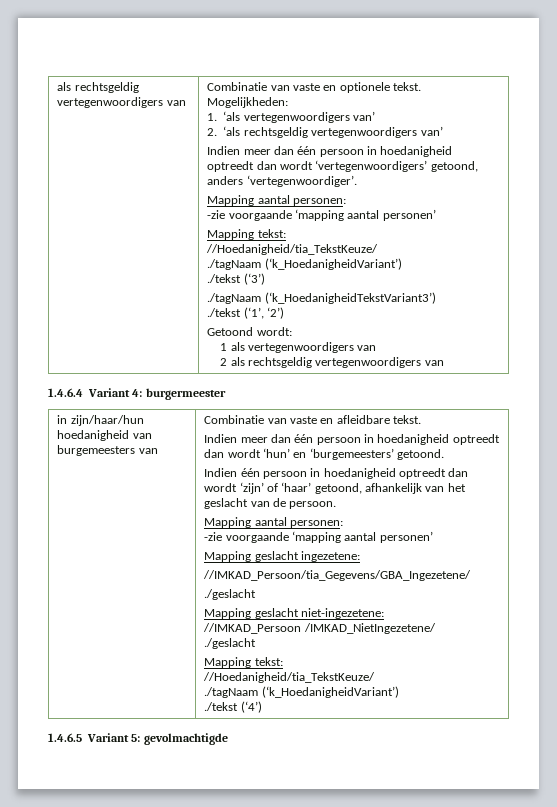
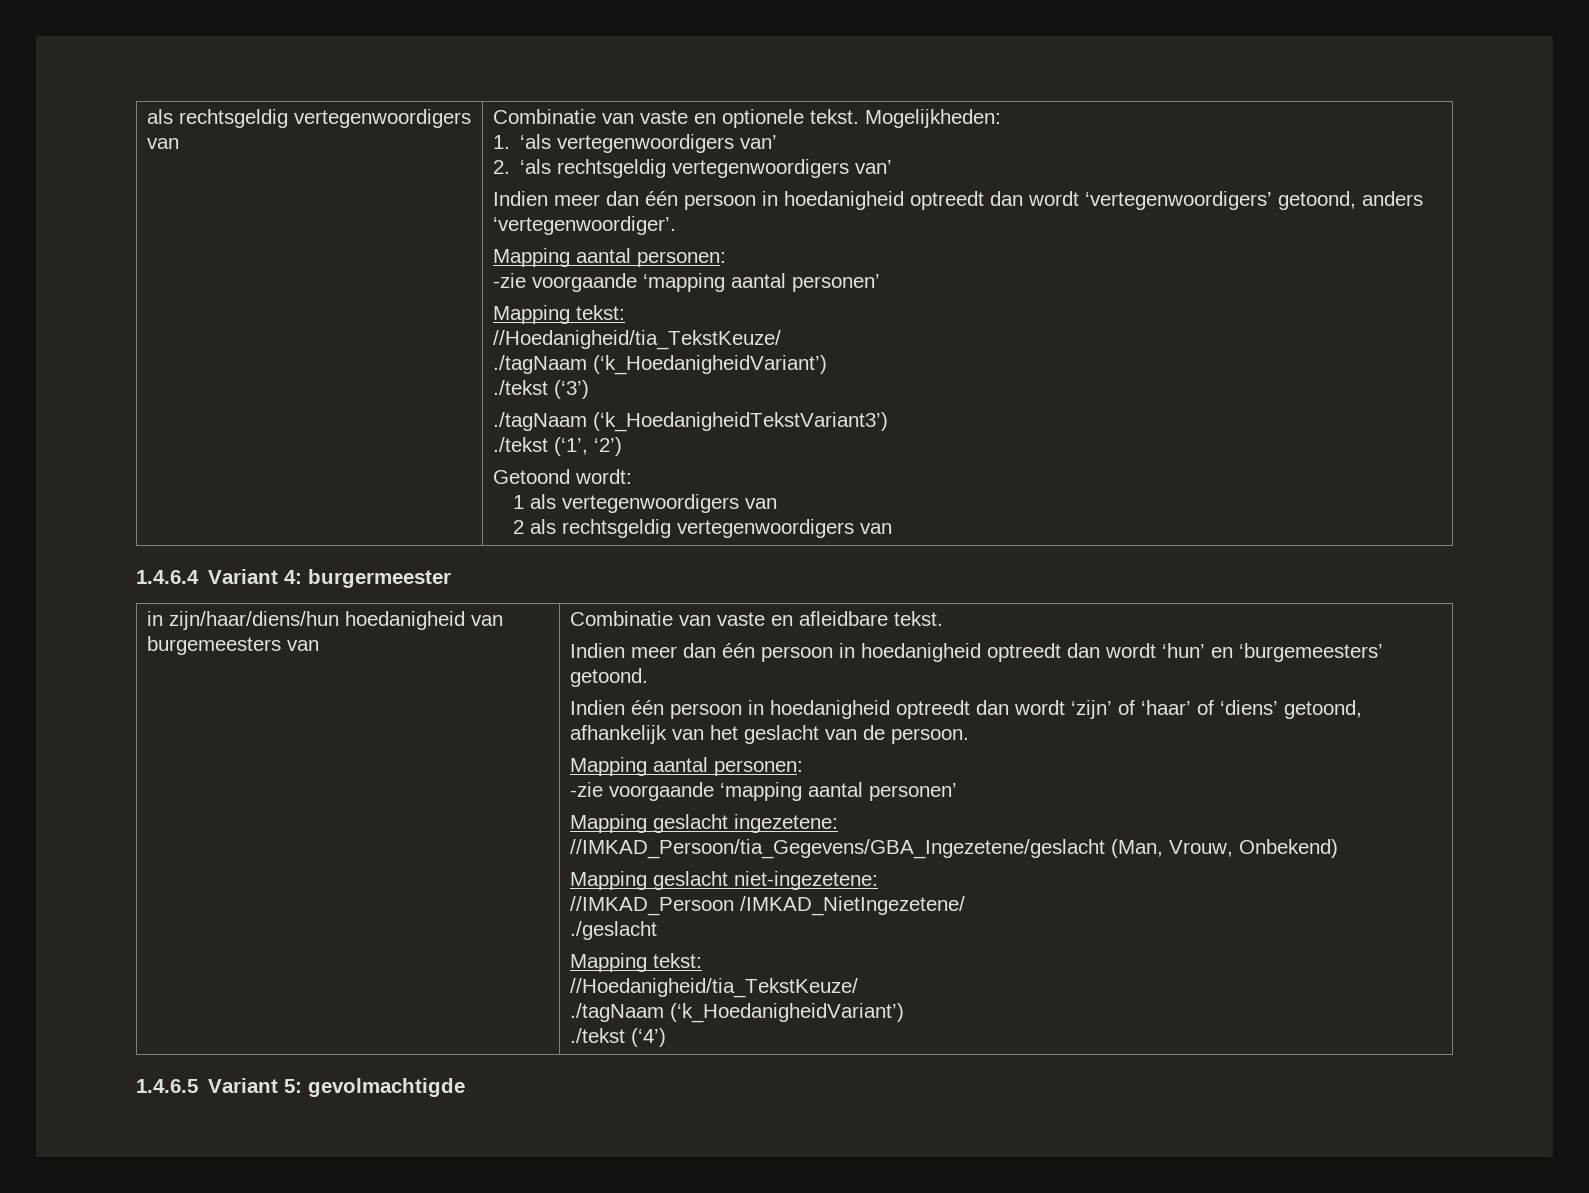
- in zijn/haar/hun hoedanigheid van burgemeesters van
+ in zijn/haar/diens/hun hoedanigheid van burgemeesters van
- Indien één persoon in hoedanigheid optreedt dan wordt ‘zijn’ of ‘haar’ getoond, afhankelijk van het geslacht van de persoon.
+ Indien één persoon in hoedanigheid optreedt dan wordt ‘zijn’ of ‘haar’ of ‘diens’ getoond, afhankelijk van het geslacht van de persoon.
- //IMKAD_Persoon/tia_Gegevens/GBA_Ingezetene/
- ./geslacht
+ //IMKAD_Persoon/tia_Gegevens/GBA_Ingezetene/geslacht (Man, Vrouw, Onbekend)

